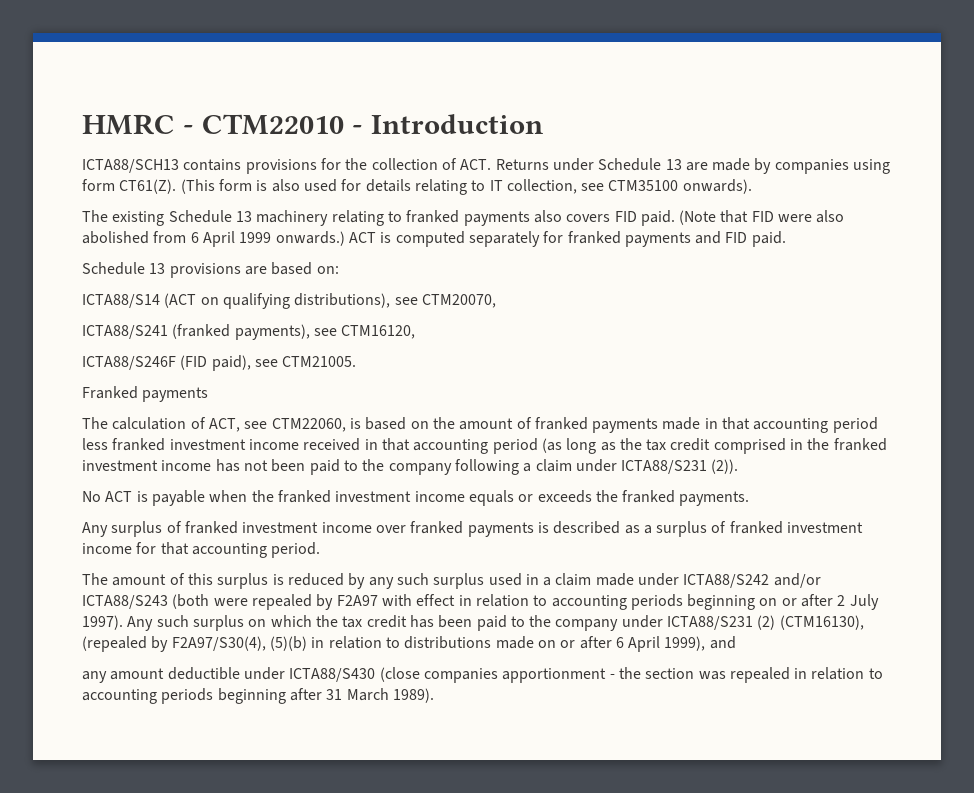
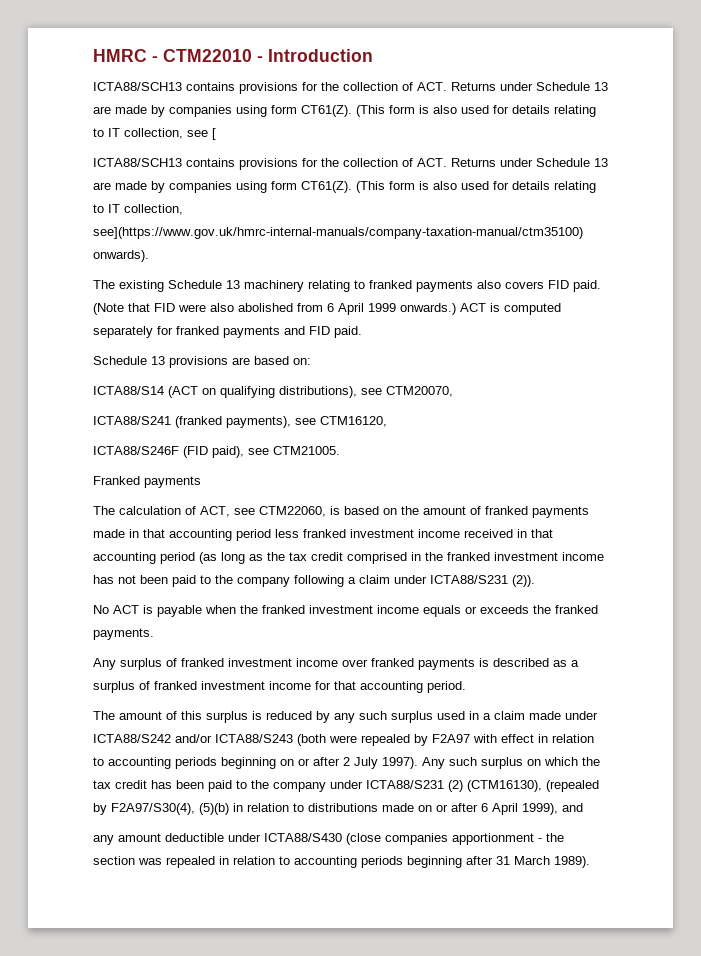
- (This form is also used for details relating to IT collection, see CTM35100 onwards).
+ (This form is also used for details relating to IT collection, see [
+ ICTA88/SCH13 contains provisions for the collection of ACT. Returns under Schedule 13 are made by companies using form CT61(Z). (This form is also used for details relating to IT collection, see](https://www.gov.uk/hmrc-internal-manuals/company-taxation-manual/ctm35100) onwards).

